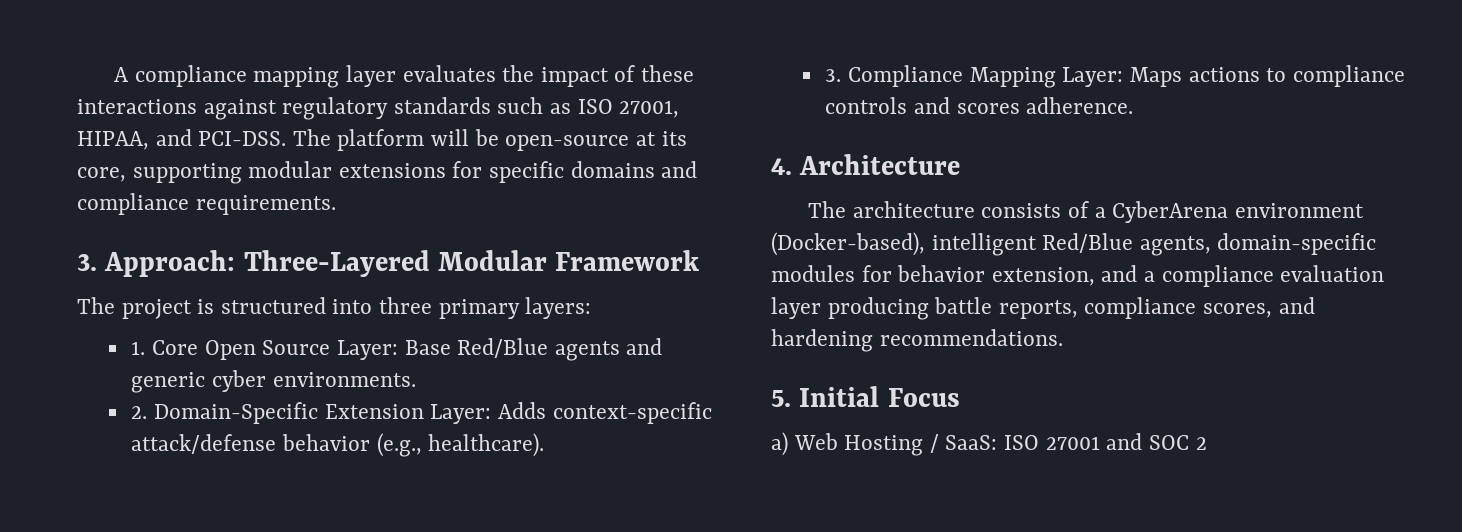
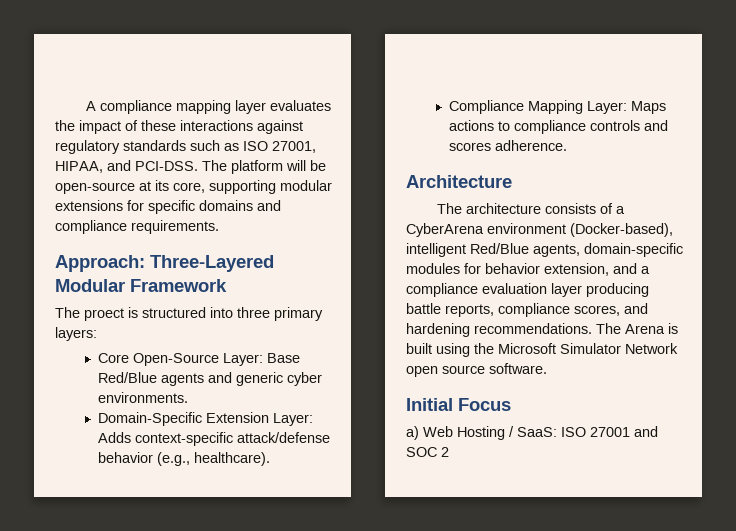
- 3. Approach: Three-Layered Modular Framework
+ Approach: Three-Layered Modular Framework
- The project is structured into three primary layers:
+ The proect is structured into three primary layers:
- 1. Core Open Source Layer: Base Red/Blue agents and generic cyber environments.
+ Core Open-Source Layer: Base Red/Blue agents and generic cyber environments.
- 2. Domain-Specific Extension Layer: Adds context-specific attack/defense behavior (e.g., healthcare).
+ Domain-Specific Extension Layer: Adds context-specific attack/defense behavior (e.g., healthcare).
- 3. Compliance Mapping Layer: Maps actions to compliance controls and scores adherence.
+ Compliance Mapping Layer: Maps actions to compliance controls and scores adherence.
- 4. Architecture
+ Architecture
- The architecture consists of a CyberArena environment (Docker-based), intelligent Red/Blue agents, domain-specific modules for behavior extension, and a compliance evaluation layer producing battle reports, compliance scores, and hardening recommendations.
- 5. Initial Focus
+ The architecture consists of a CyberArena environment (Docker-based), intelligent Red/Blue agents, domain-specific modules for behavior extension, and a compliance evaluation layer producing battle reports, compliance scores, and hardening recommendations. The Arena is built using the Microsoft Simulator Network open source software.
+ Initial Focus

